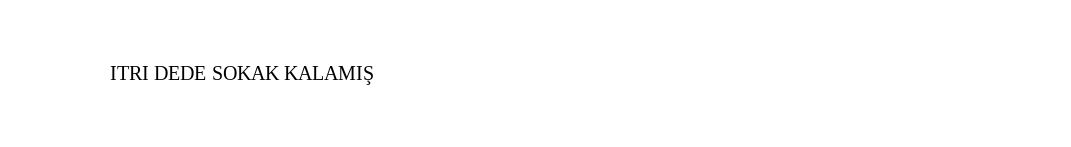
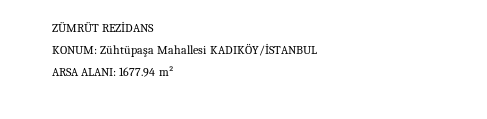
- ITRI DEDE SOKAK KALAMIŞ
+ ZÜMRÜT REZİDANS
+ KONUM: Zühtüpaşa Mahallesi KADIKÖY/İSTANBUL
+ ARSA ALANI: 1677.94 m²

